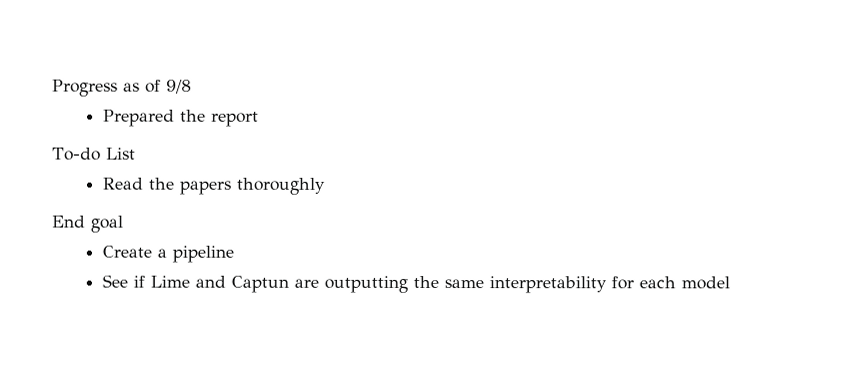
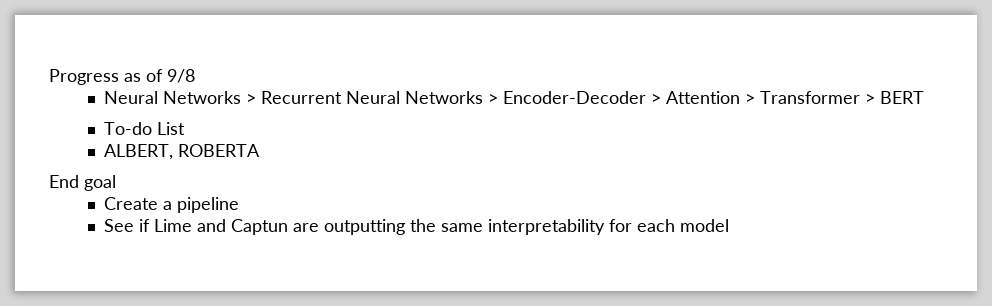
- Prepared the report
+ Neural Networks > Recurrent Neural Networks > Encoder-Decoder > Attention > Transformer > BERT
  To-do List
- Read the papers thoroughly
+ ALBERT, ROBERTA

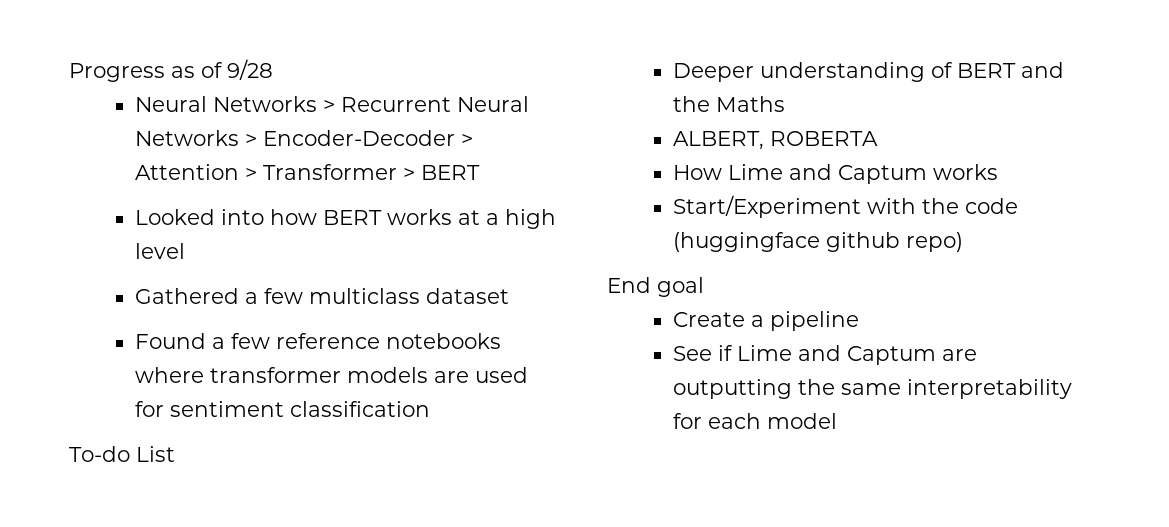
- Progress as of 9/8
+ Progress as of 9/28
+ Looked into how BERT works at a high level
+ Gathered a few multiclass dataset
+ Found a few reference notebooks where transformer models are used for sentiment classification
  To-do List
+ Deeper understanding of BERT and the Maths
  ALBERT, ROBERTA
+ How Lime and Captum works
+ Start/Experiment with the code (huggingface github repo)
- See if Lime and Captun are outputting the same interpretability for each model
+ See if Lime and Captum are outputting the same interpretability for each model

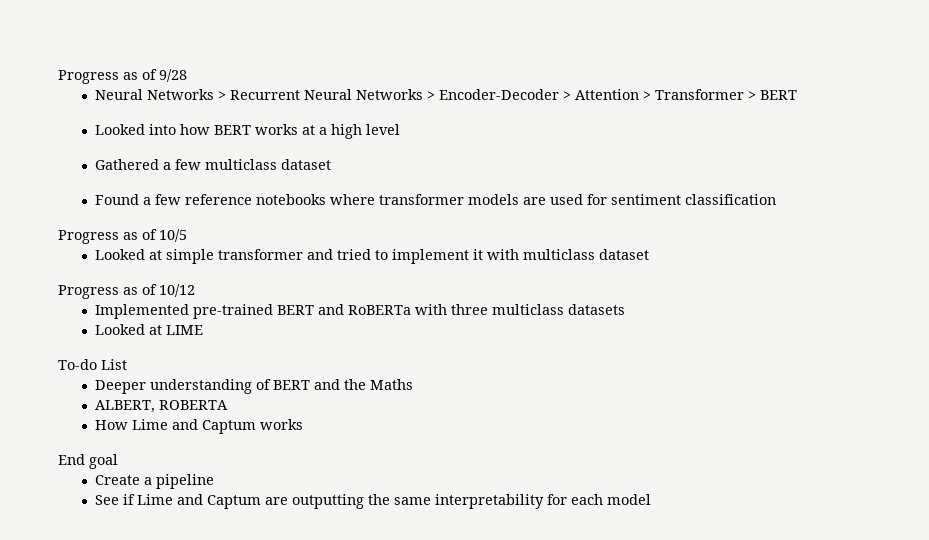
+ Progress as of 10/5
+ Looked at simple transformer and tried to implement it with multiclass dataset
+ Progress as of 10/12
+ Implemented pre-trained BERT and RoBERTa with three multiclass datasets
+ Looked at LIME
- Start/Experiment with the code (huggingface github repo)

